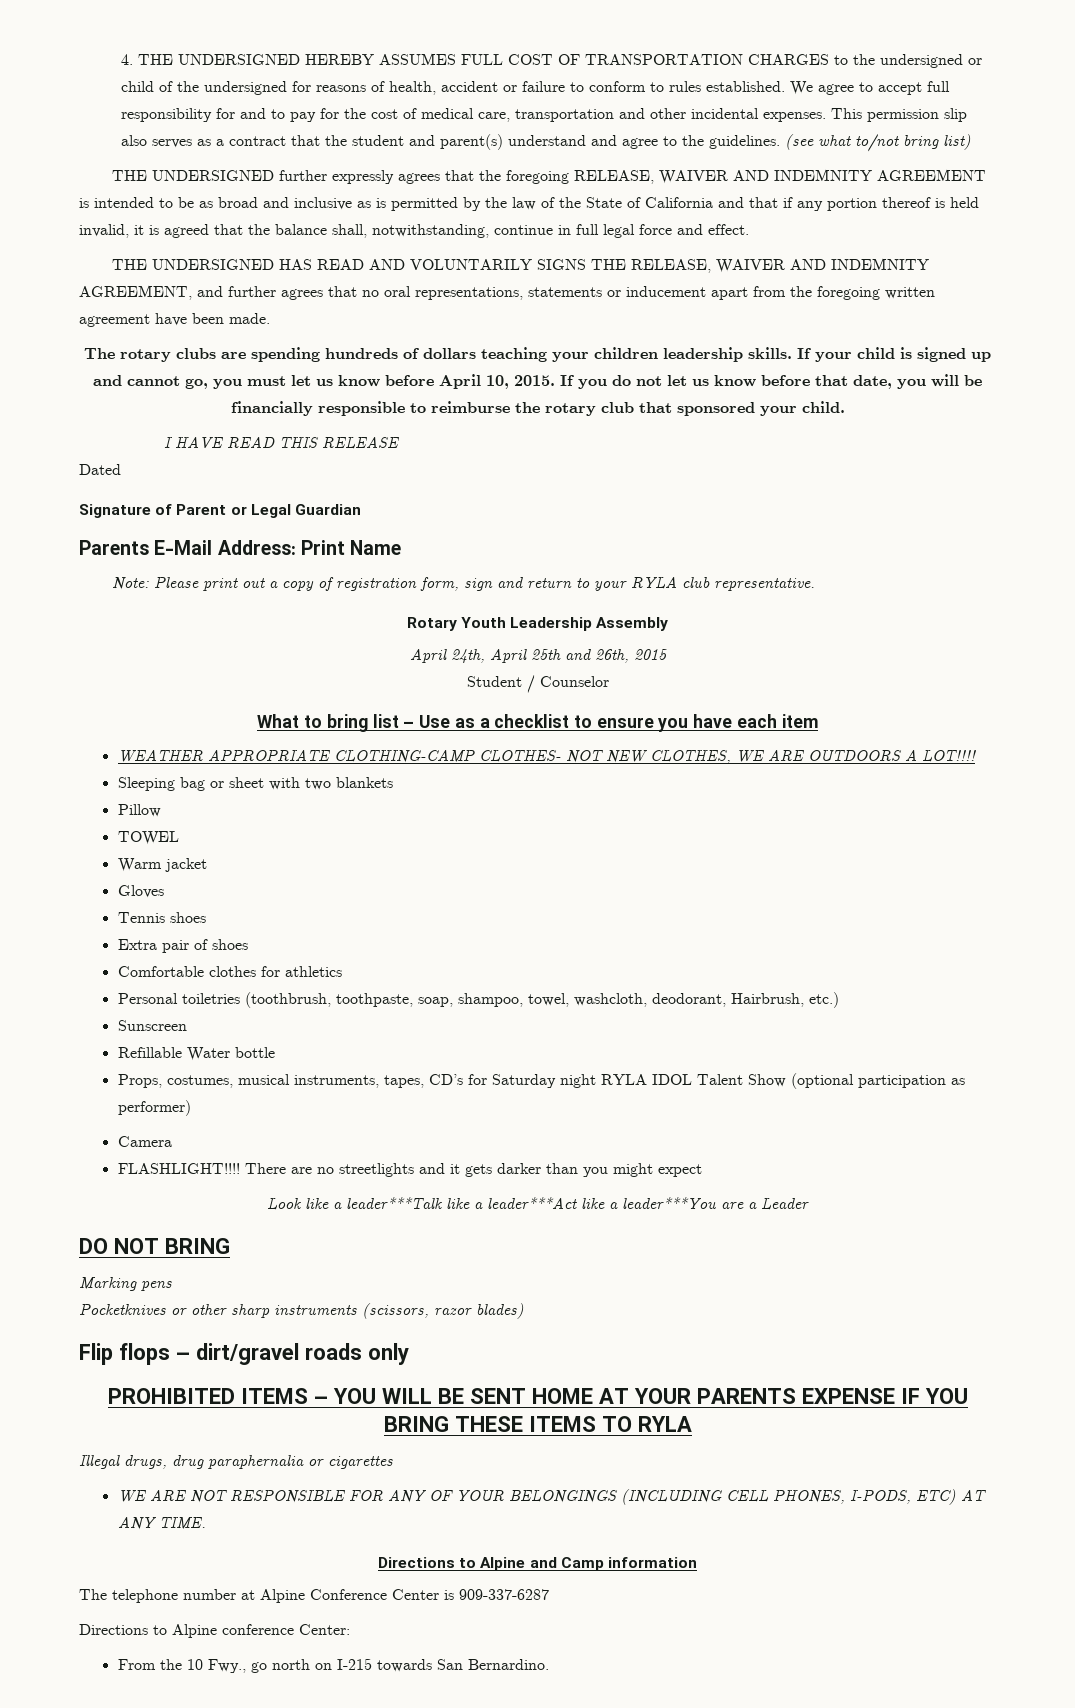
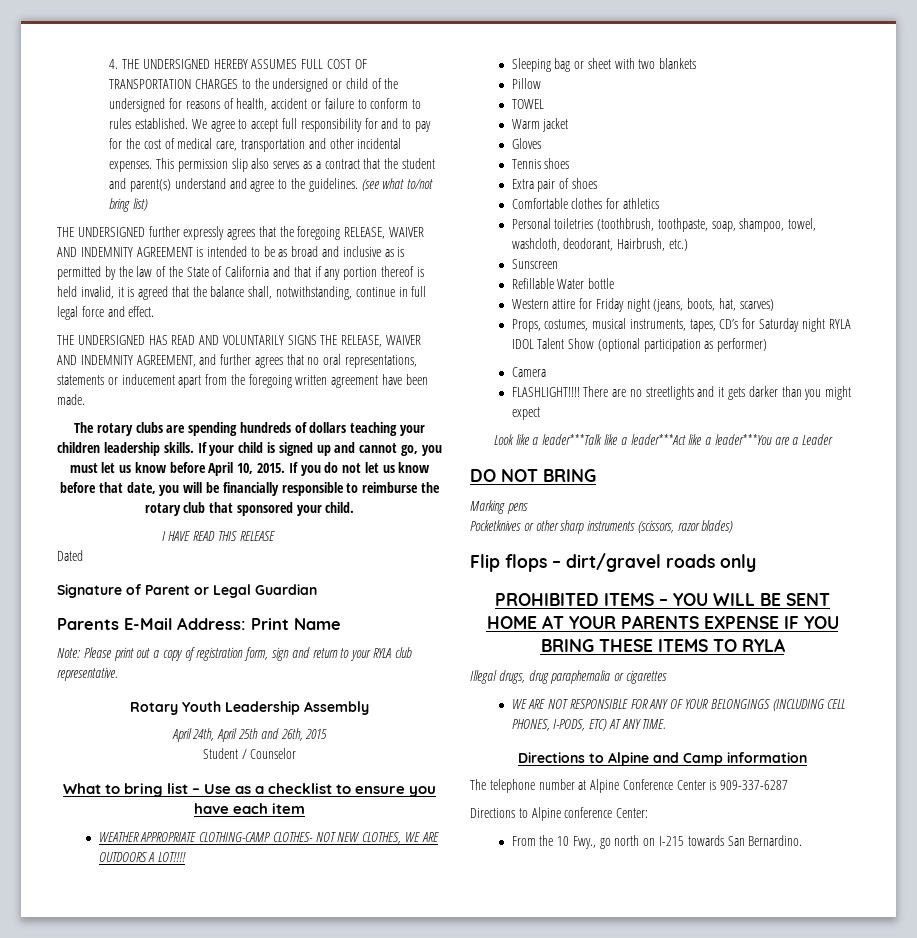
+ Western attire for Friday night (jeans, boots, hat, scarves)

